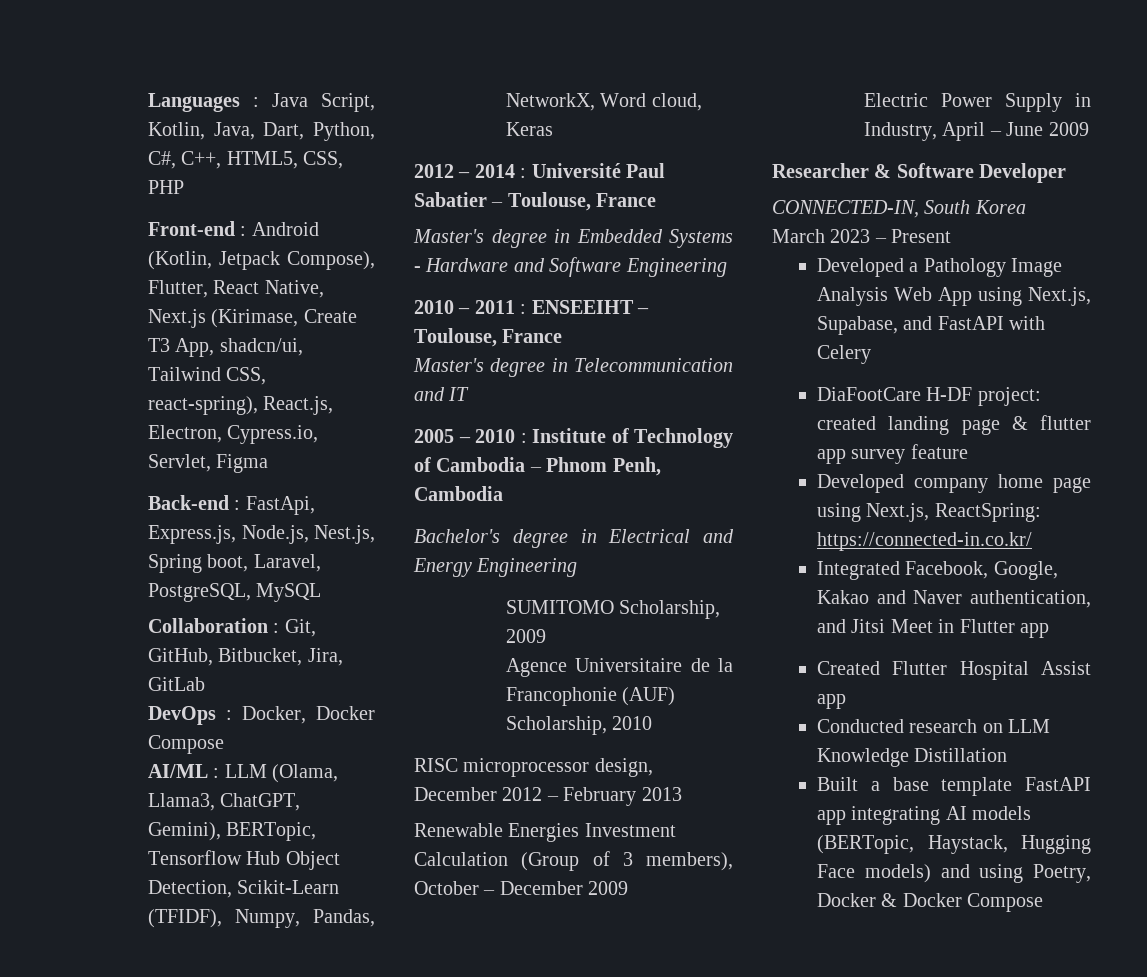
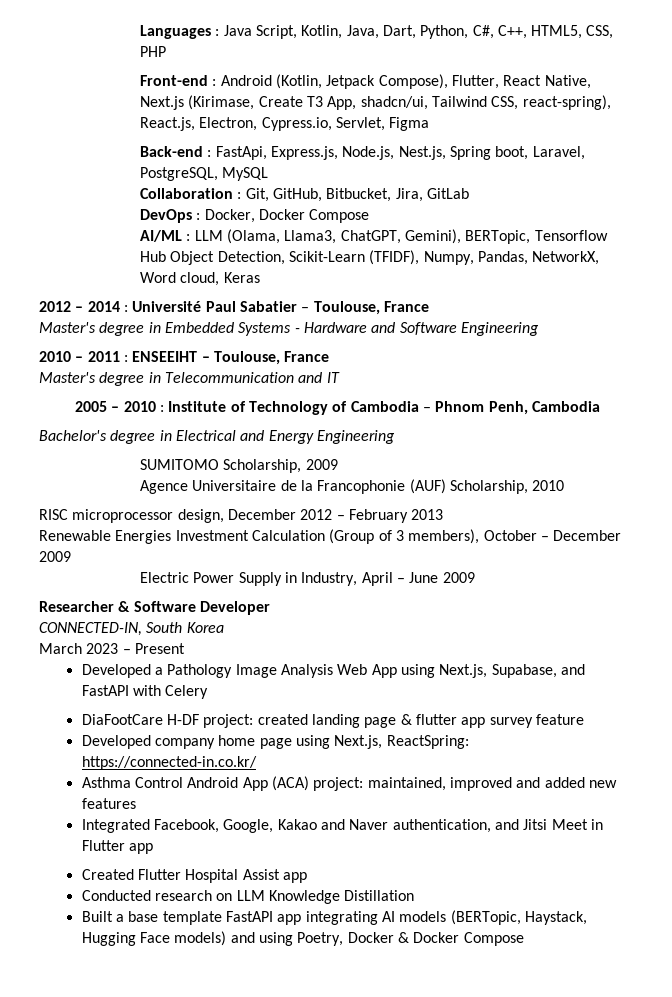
+ Asthma Control Android App (ACA) project: maintained, improved and added new features

